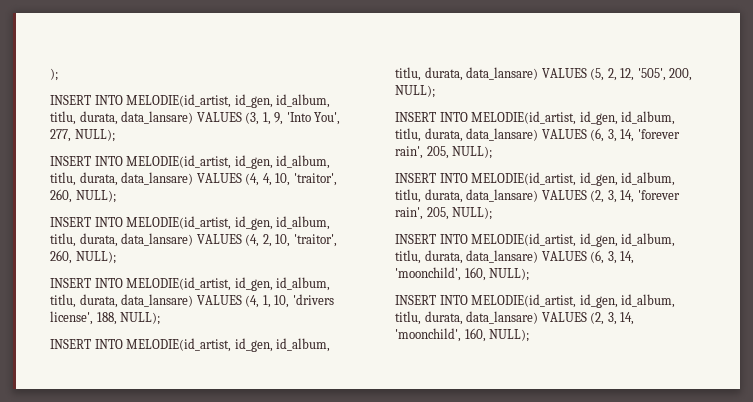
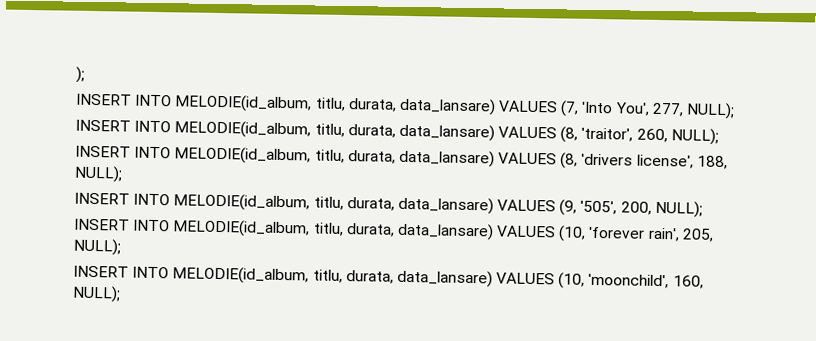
- INSERT INTO MELODIE(id_artist, id_gen, id_album, titlu, durata, data_lansare) VALUES (3, 1, 9, 'Into You', 277, NULL);
+ INSERT INTO MELODIE(id_album, titlu, durata, data_lansare) VALUES (7, 'Into You', 277, NULL);
- INSERT INTO MELODIE(id_artist, id_gen, id_album, titlu, durata, data_lansare) VALUES (4, 4, 10, 'traitor', 260, NULL);
- INSERT INTO MELODIE(id_artist, id_gen, id_album, titlu, durata, data_lansare) VALUES (4, 2, 10, 'traitor', 260, NULL);
- INSERT INTO MELODIE(id_artist, id_gen, id_album, titlu, durata, data_lansare) VALUES (4, 1, 10, 'drivers license', 188, NULL);
+ INSERT INTO MELODIE(id_album, titlu, durata, data_lansare) VALUES (8, 'traitor', 260, NULL);
+ INSERT INTO MELODIE(id_album, titlu, durata, data_lansare) VALUES (8, 'drivers license', 188, NULL);
- INSERT INTO MELODIE(id_artist, id_gen, id_album, titlu, durata, data_lansare) VALUES (5, 2, 12, '505', 200, NULL);
+ INSERT INTO MELODIE(id_album, titlu, durata, data_lansare) VALUES (9, '505', 200, NULL);
- INSERT INTO MELODIE(id_artist, id_gen, id_album, titlu, durata, data_lansare) VALUES (6, 3, 14, 'forever rain', 205, NULL);
- INSERT INTO MELODIE(id_artist, id_gen, id_album, titlu, durata, data_lansare) VALUES (2, 3, 14, 'forever rain', 205, NULL);
- INSERT INTO MELODIE(id_artist, id_gen, id_album, titlu, durata, data_lansare) VALUES (6, 3, 14, 'moonchild', 160, NULL);
- INSERT INTO MELODIE(id_artist, id_gen, id_album, titlu, durata, data_lansare) VALUES (2, 3, 14, 'moonchild', 160, NULL);
+ INSERT INTO MELODIE(id_album, titlu, durata, data_lansare) VALUES (10, 'forever rain', 205, NULL);
+ INSERT INTO MELODIE(id_album, titlu, durata, data_lansare) VALUES (10, 'moonchild', 160, NULL);

